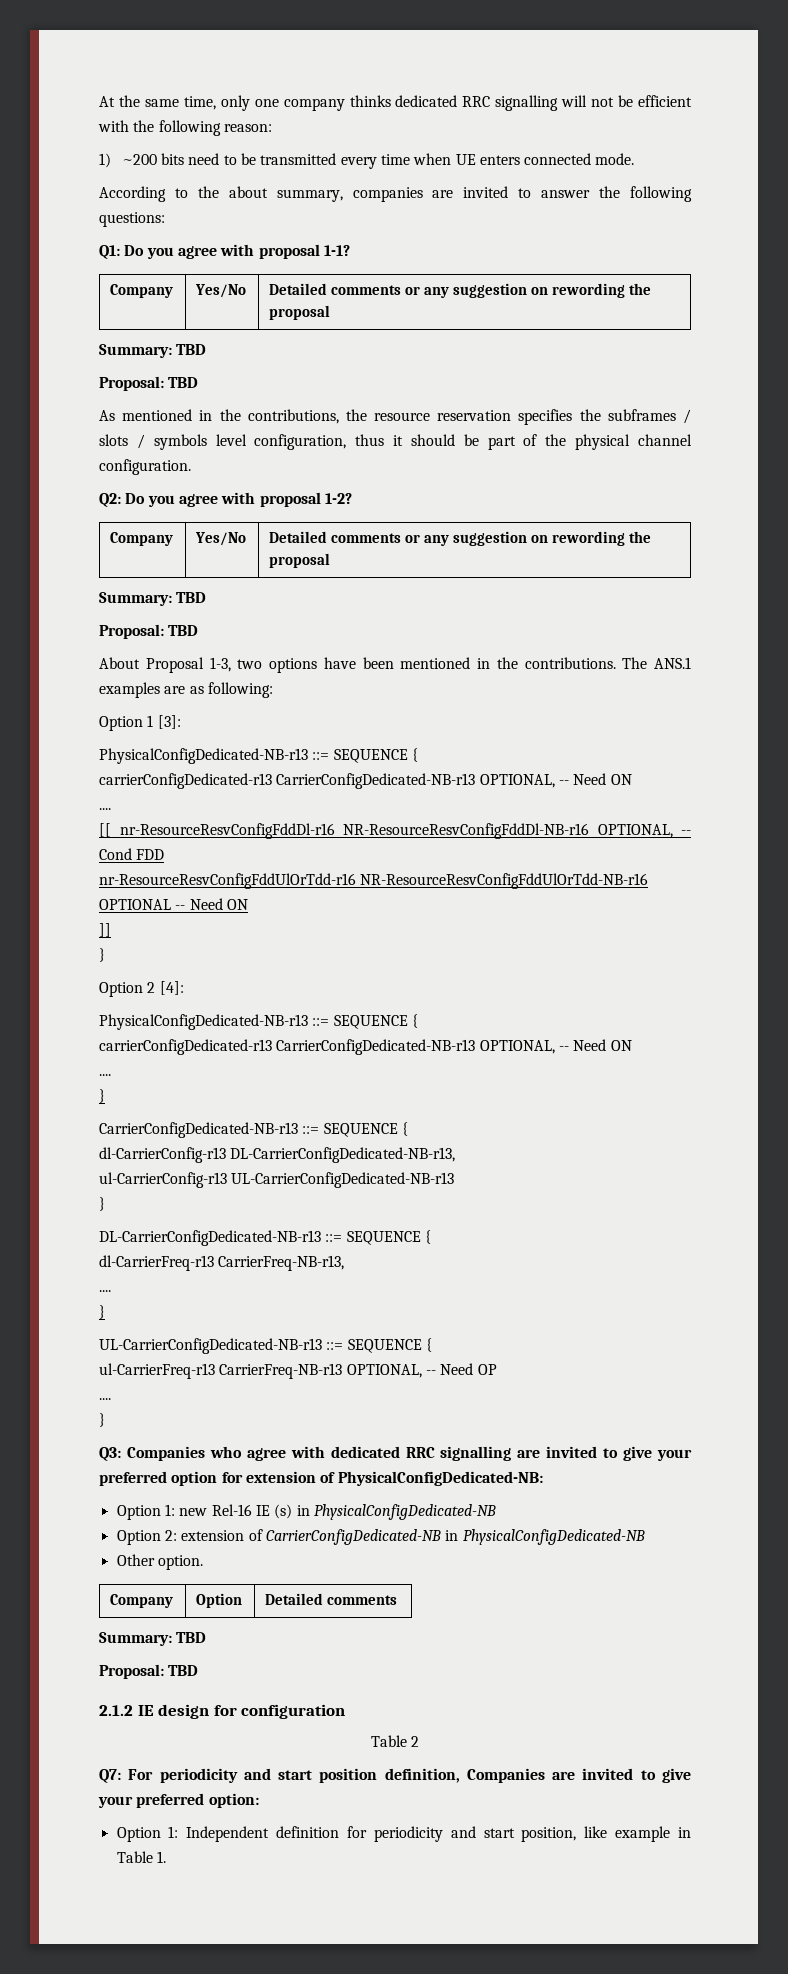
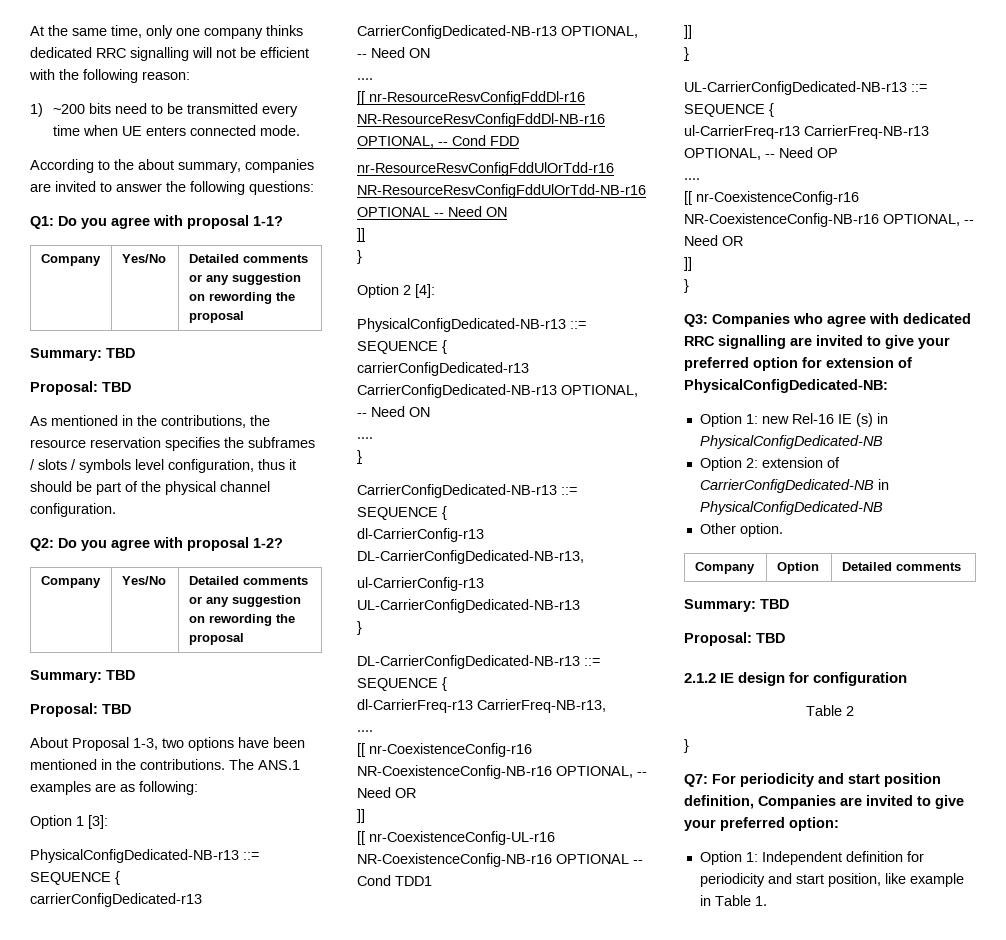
  dl-CarrierFreq-r13 CarrierFreq-NB-r13,
  ....
+ [[ nr-CoexistenceConfig-r16 NR-CoexistenceConfig-NB-r16 OPTIONAL, -- Need OR
+ ]]
+ [[ nr-CoexistenceConfig-UL-r16 NR-CoexistenceConfig-NB-r16 OPTIONAL -- Cond TDD1
+ ]]
  ul-CarrierFreq-r13 CarrierFreq-NB-r13 OPTIONAL, -- Need OP
  ....
+ [[ nr-CoexistenceConfig-r16 NR-CoexistenceConfig-NB-r16 OPTIONAL, -- Need OR
+ ]]
  Table 2
+ }

